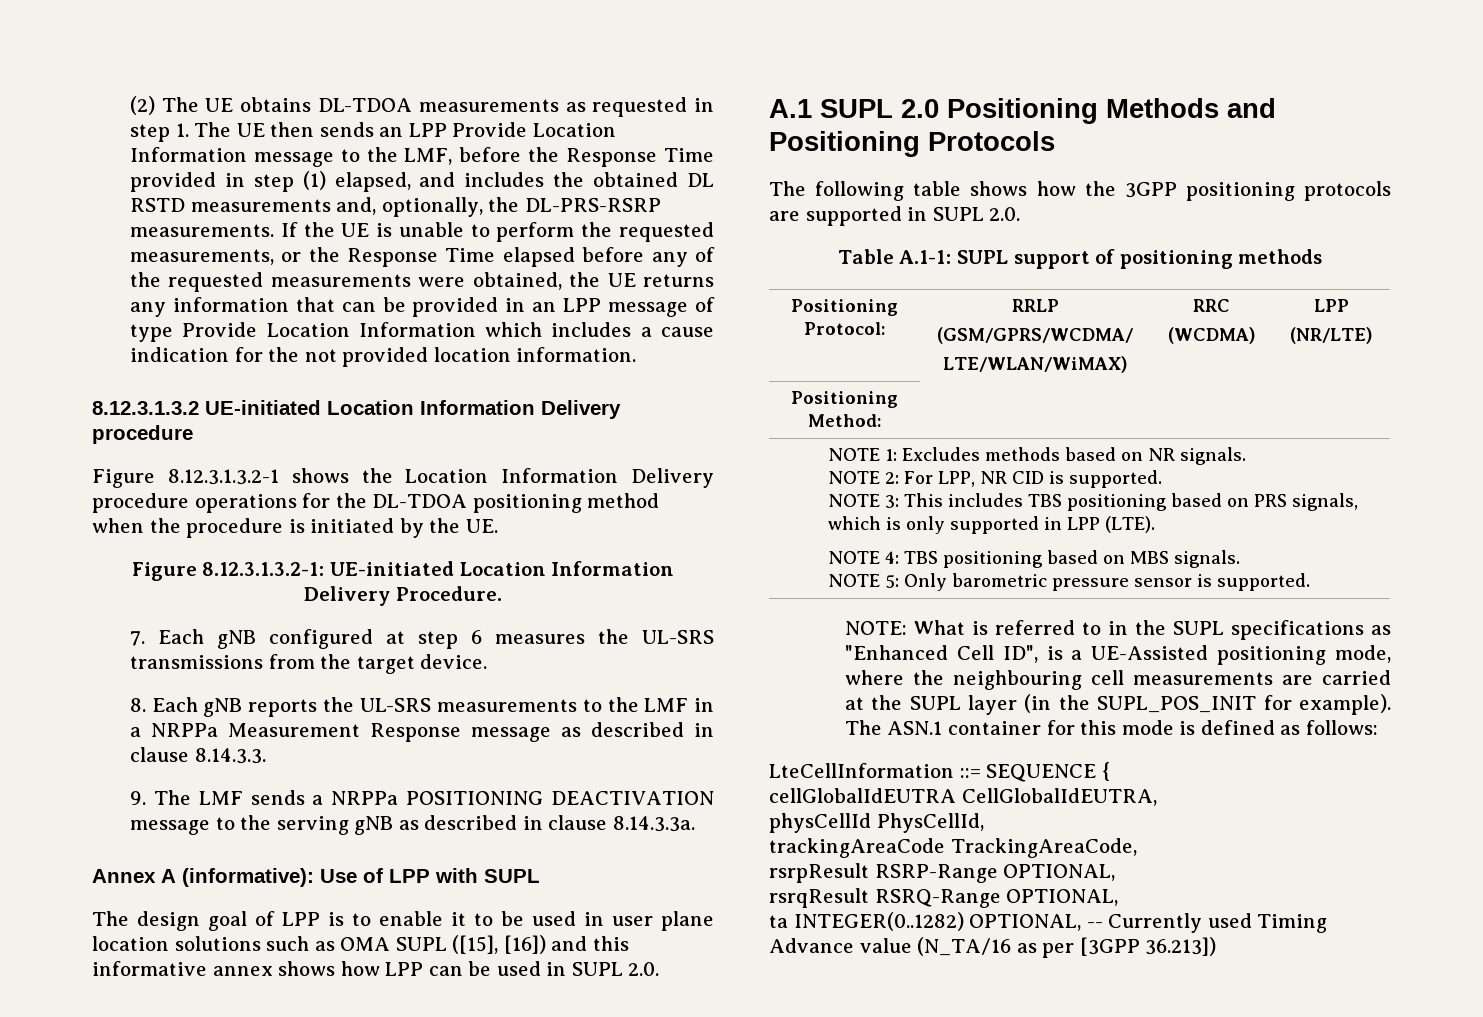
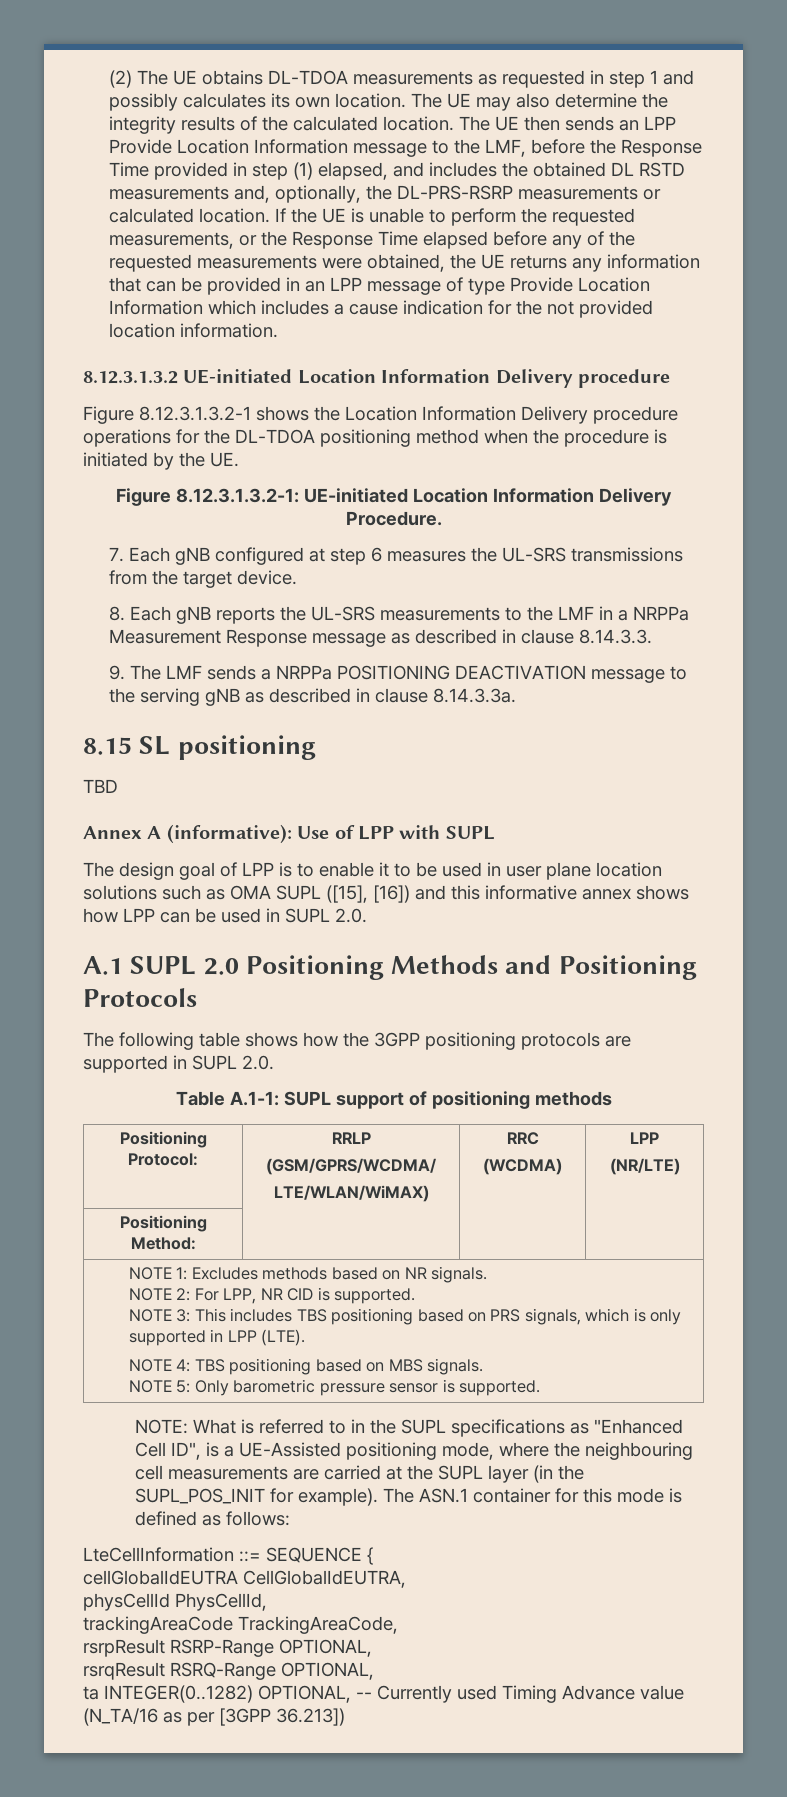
- (2) The UE obtains DL-TDOA measurements as requested in step 1. The UE then sends an LPP Provide Location Information message to the LMF, before the Response Time provided in step (1) elapsed, and includes the obtained DL RSTD measurements and, optionally, the DL-PRS-RSRP measurements.
+ (2) The UE obtains DL-TDOA measurements as requested in step 1 and possibly calculates its own location. The UE may also determine the integrity results of the calculated location. The UE then sends an LPP Provide Location Information message to the LMF, before the Response Time provided in step (1) elapsed, and includes the obtained DL RSTD measurements and, optionally, the DL-PRS-RSRP measurements or calculated location.
+ 8.15 SL positioning
+ TBD

